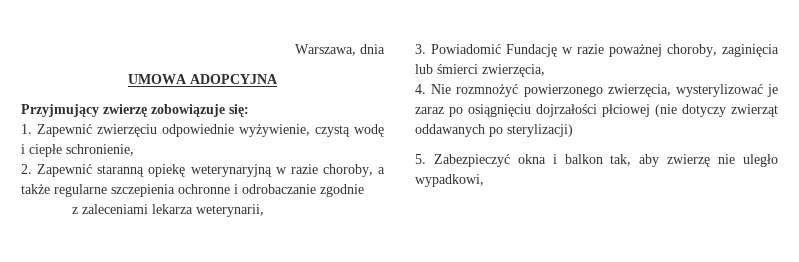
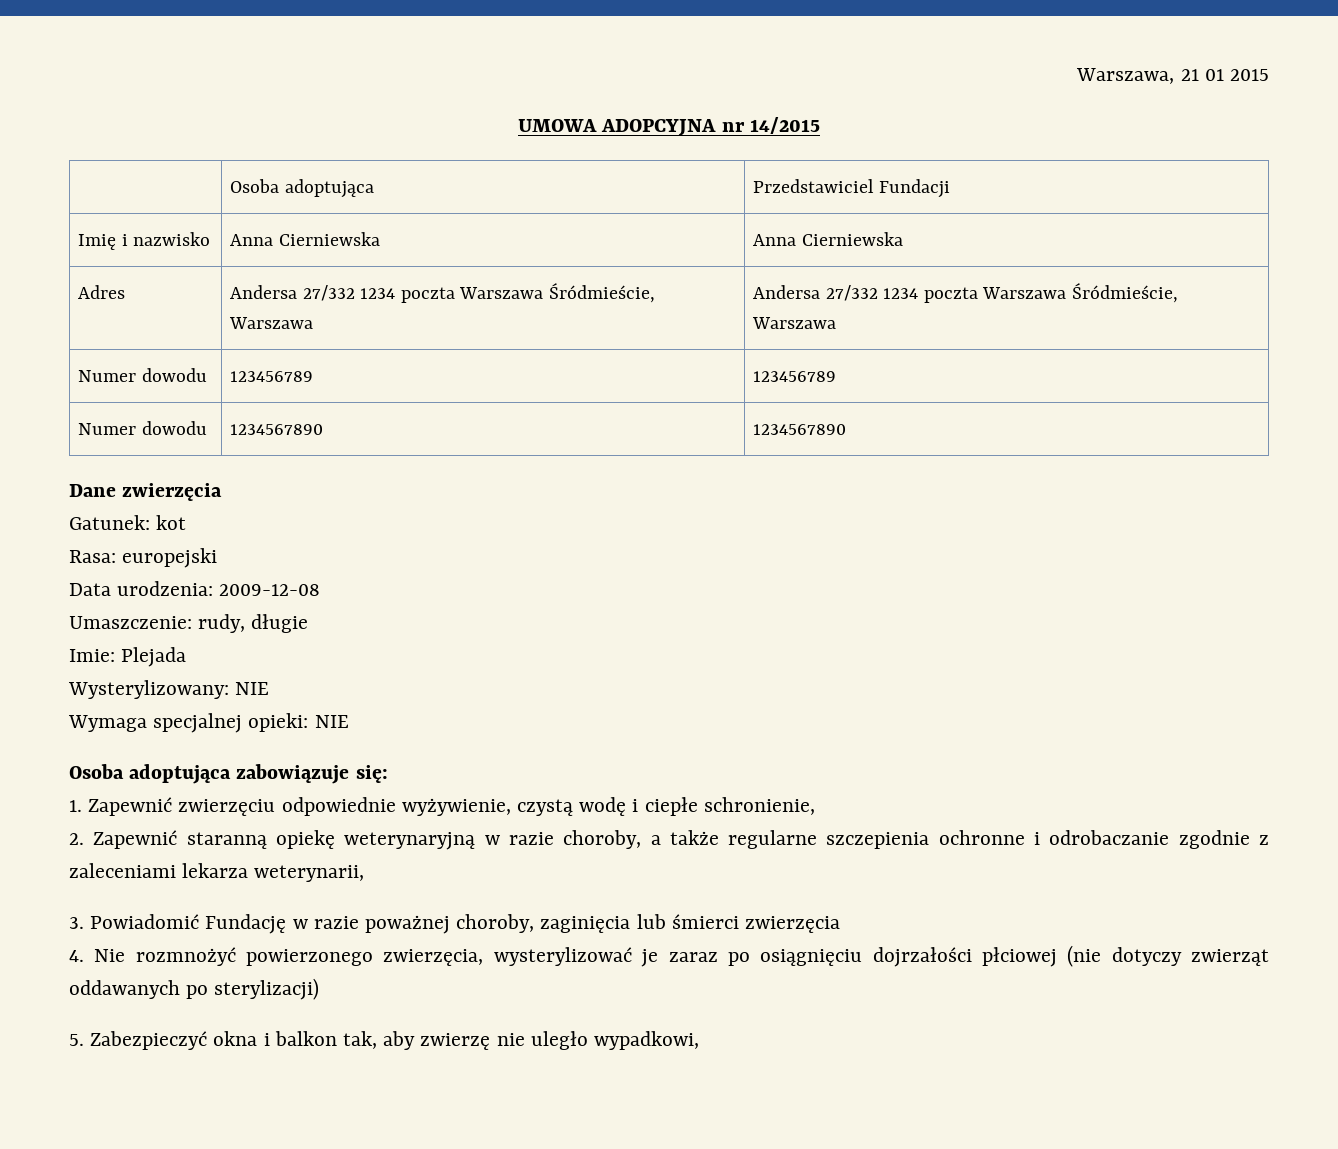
- Warszawa, dnia
+ Warszawa, 21 01 2015
- UMOWA ADOPCYJNA
- Przyjmujący zwierzę zobowiązuje się:
+ UMOWA ADOPCYJNA nr 14/2015
+ | Osoba adoptująca | Przedstawiciel Fundacji
+ Imię i nazwisko | Anna Cierniewska | Anna Cierniewska
+ Adres | Andersa 27/332 1234 poczta Warszawa Śródmieście, Warszawa | Andersa 27/332 1234 poczta Warszawa Śródmieście, Warszawa
+ Numer dowodu | 123456789 | 123456789
+ Numer dowodu | 1234567890 | 1234567890
+ Dane zwierzęcia
+ Gatunek: kot
+ Rasa: europejski
+ Data urodzenia: 2009-12-08
+ Umaszczenie: rudy, długie
+ Imie: Plejada
+ Wysterylizowany: NIE
+ Wymaga specjalnej opieki: NIE
+ Osoba adoptująca zabowiązuje się:
- 2. Zapewnić staranną opiekę weterynaryjną w razie choroby, a także regularne szczepienia ochronne i odrobaczanie zgodnie
- z zaleceniami lekarza weterynarii,
+ 2. Zapewnić staranną opiekę weterynaryjną w razie choroby, a także regularne szczepienia ochronne i odrobaczanie zgodnie z zaleceniami lekarza weterynarii,
- 3. Powiadomić Fundację w razie poważnej choroby, zaginięcia lub śmierci zwierzęcia,
+ 3. Powiadomić Fundację w razie poważnej choroby, zaginięcia lub śmierci zwierzęcia

